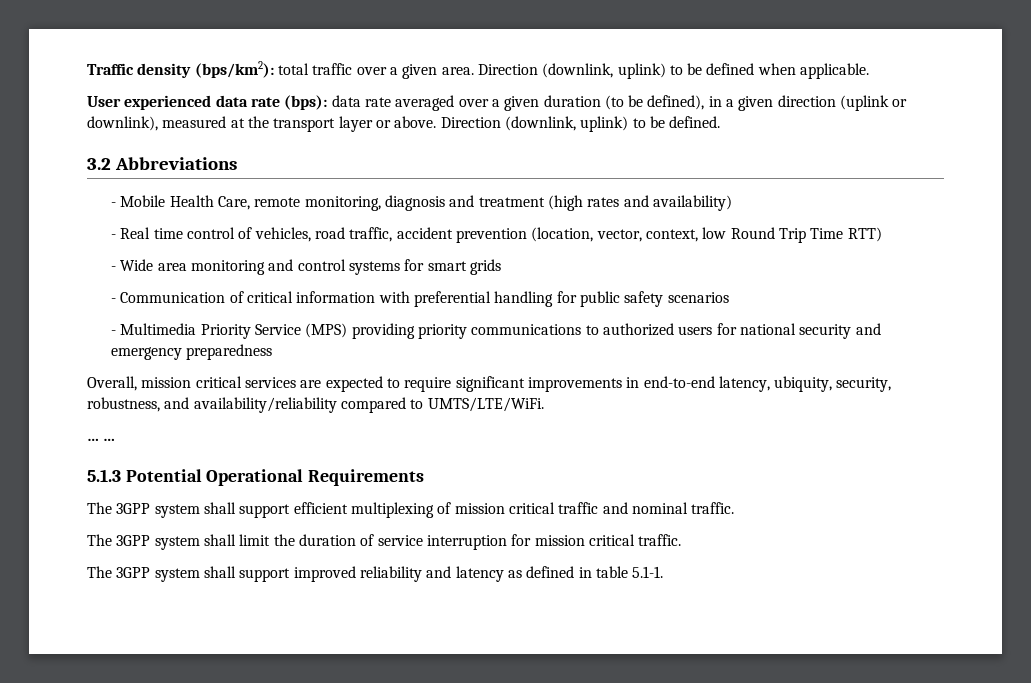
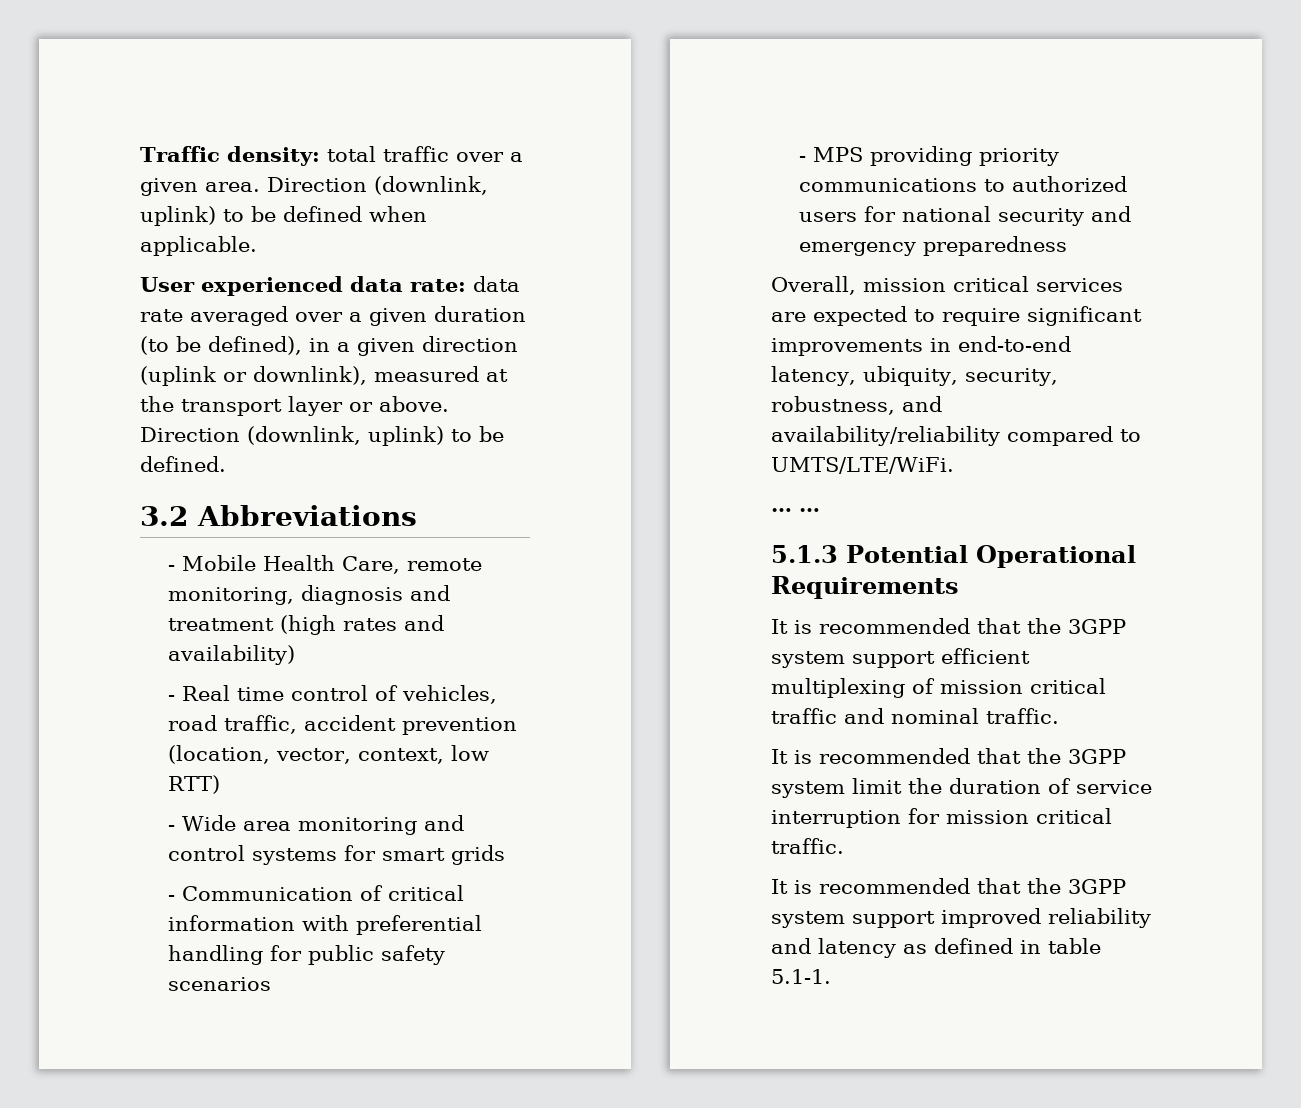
- Traffic density (bps/km2): total traffic over a given area.
+ Traffic density: total traffic over a given area.
- User experienced data rate (bps): data rate averaged over a given duration (to be defined), in a given direction (uplink or downlink), measured at the transport layer or above.
+ User experienced data rate: data rate averaged over a given duration (to be defined), in a given direction (uplink or downlink), measured at the transport layer or above.
- - Real time control of vehicles, road traffic, accident prevention (location, vector, context, low Round Trip Time RTT)
+ - Real time control of vehicles, road traffic, accident prevention (location, vector, context, low RTT)
- - Multimedia Priority Service (MPS) providing priority communications to authorized users for national security and emergency preparedness
+ - MPS providing priority communications to authorized users for national security and emergency preparedness
- The 3GPP system shall support efficient multiplexing of mission critical traffic and nominal traffic.
+ It is recommended that the 3GPP system support efficient multiplexing of mission critical traffic and nominal traffic.
- The 3GPP system shall limit the duration of service interruption for mission critical traffic.
+ It is recommended that the 3GPP system limit the duration of service interruption for mission critical traffic.
- The 3GPP system shall support improved reliability and latency as defined in table 5.1-1.
+ It is recommended that the 3GPP system support improved reliability and latency as defined in table 5.1-1.

